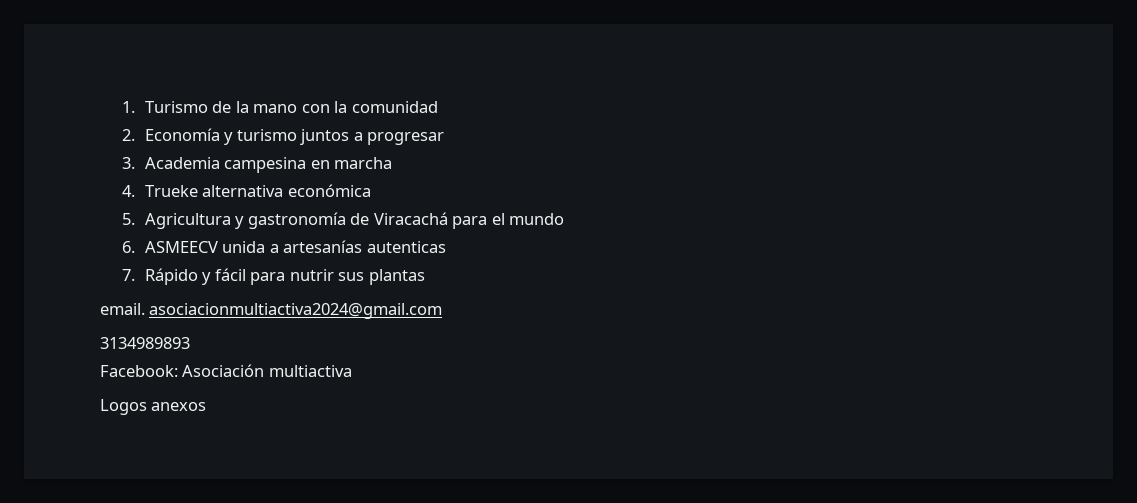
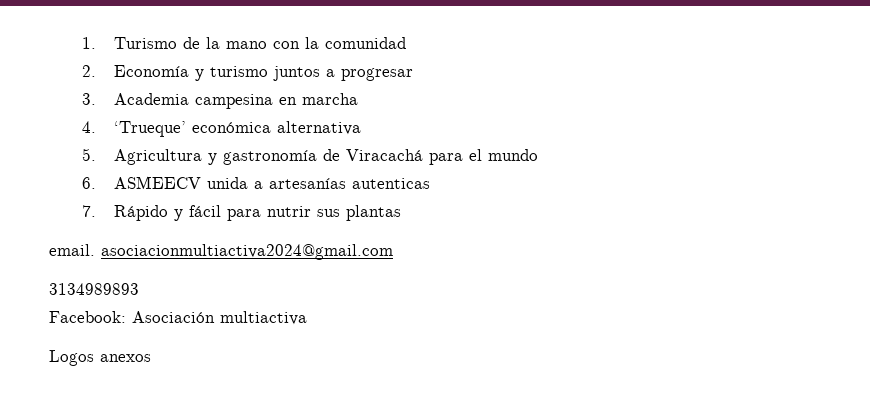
- 4. Trueke alternativa económica
+ 4. ‘Trueque’ económica alternativa

